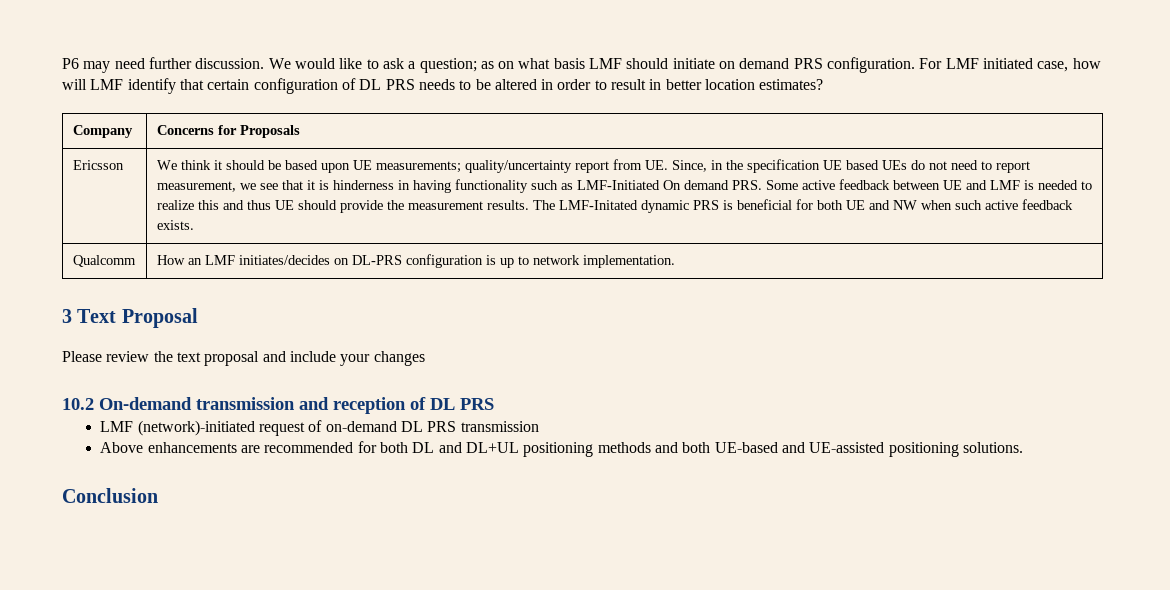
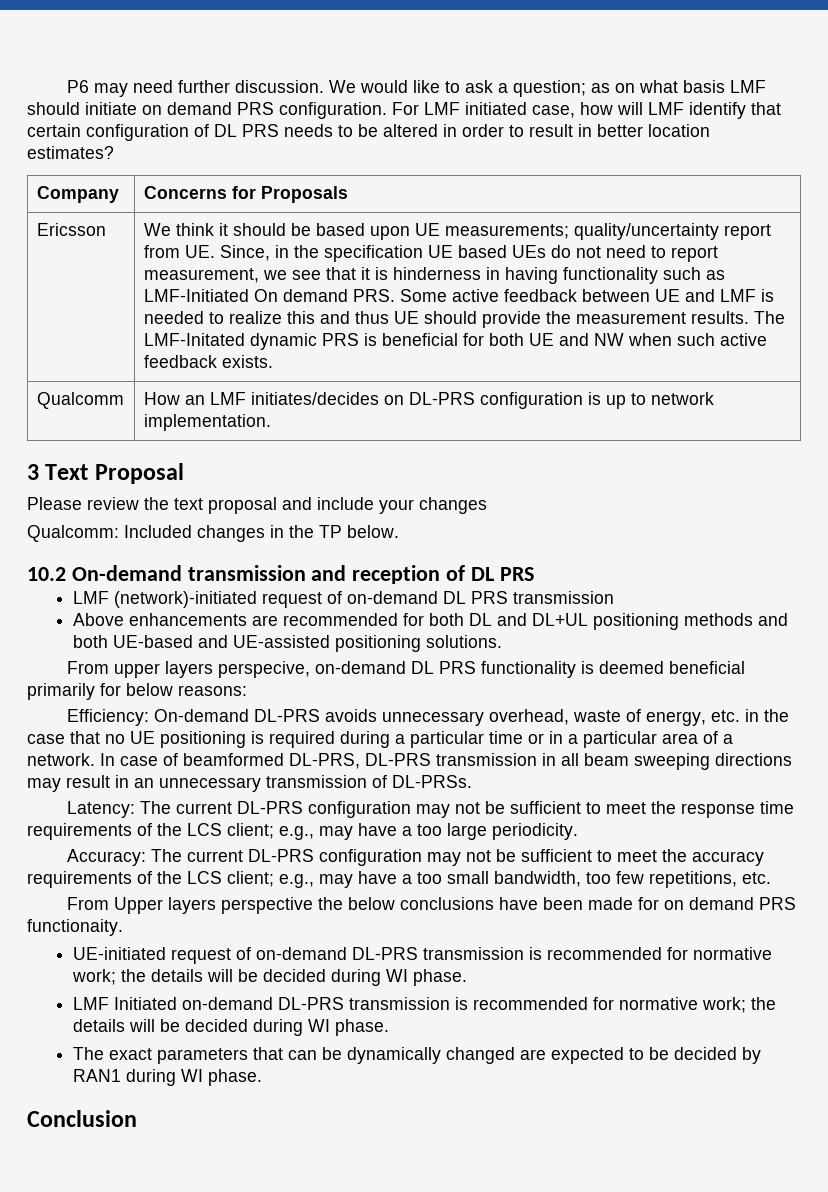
+ Qualcomm: Included changes in the TP below.
+ From upper layers perspecive, on-demand DL PRS functionality is deemed beneficial primarily for below reasons:
+ Efficiency: On-demand DL-PRS avoids unnecessary overhead, waste of energy, etc. in the case that no UE positioning is required during a particular time or in a particular area of a network. In case of beamformed DL-PRS, DL-PRS transmission in all beam sweeping directions may result in an unnecessary transmission of DL-PRSs.
+ Latency: The current DL-PRS configuration may not be sufficient to meet the response time requirements of the LCS client; e.g., may have a too large periodicity.
+ Accuracy: The current DL-PRS configuration may not be sufficient to meet the accuracy requirements of the LCS client; e.g., may have a too small bandwidth, too few repetitions, etc.
+ From Upper layers perspective the below conclusions have been made for on demand PRS functionaity.
+ UE-initiated request of on-demand DL-PRS transmission is recommended for normative work; the details will be decided during WI phase.
+ LMF Initiated on-demand DL-PRS transmission is recommended for normative work; the details will be decided during WI phase.
+ The exact parameters that can be dynamically changed are expected to be decided by RAN1 during WI phase.

